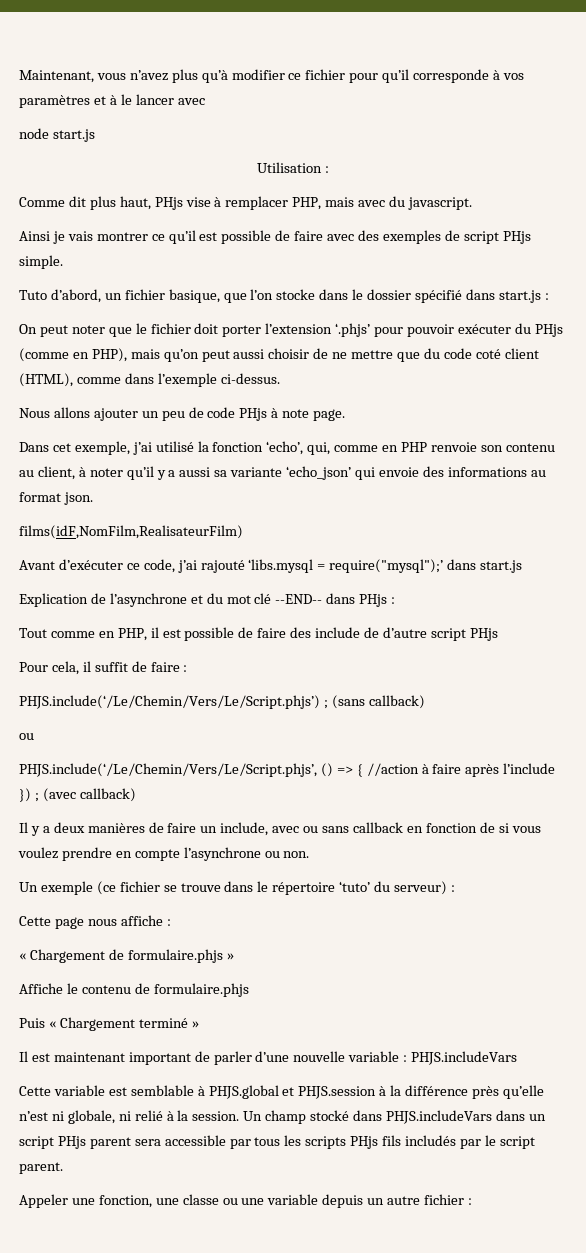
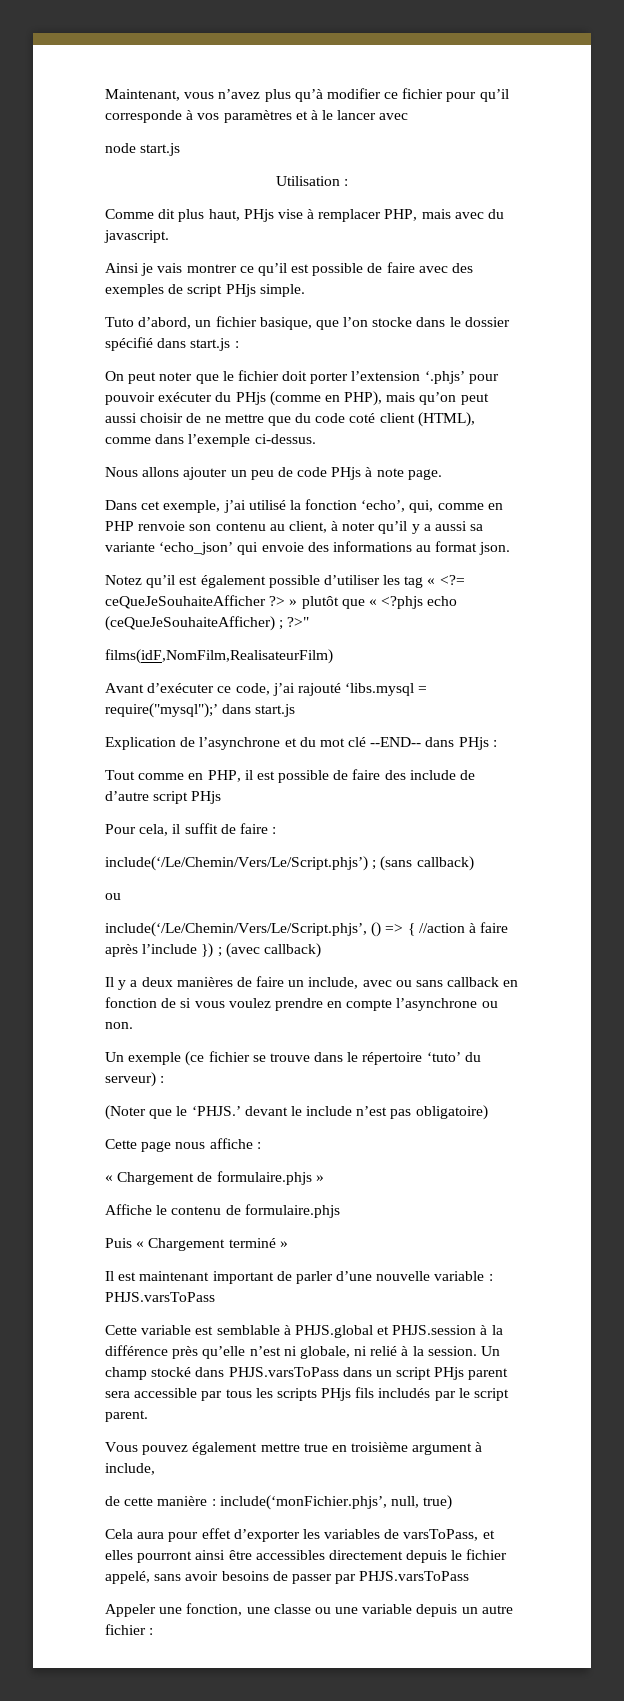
+ Notez qu’il est également possible d’utiliser les tag « <?= ceQueJeSouhaiteAfficher ?> » plutôt que « <?phjs echo (ceQueJeSouhaiteAfficher) ; ?>"
- PHJS.include(‘/Le/Chemin/Vers/Le/Script.phjs’) ; (sans callback)
+ include(‘/Le/Chemin/Vers/Le/Script.phjs’) ; (sans callback)
- PHJS.include(‘/Le/Chemin/Vers/Le/Script.phjs’, () => { //action à faire après l’include }) ; (avec callback)
+ include(‘/Le/Chemin/Vers/Le/Script.phjs’, () => { //action à faire après l’include }) ; (avec callback)
+ (Noter que le ‘PHJS.’ devant le include n’est pas obligatoire)
- Il est maintenant important de parler d’une nouvelle variable : PHJS.includeVars
+ Il est maintenant important de parler d’une nouvelle variable : PHJS.varsToPass
- Un champ stocké dans PHJS.includeVars dans un script PHjs parent sera accessible par tous les scripts PHjs fils includés par le script parent.
+ Un champ stocké dans PHJS.varsToPass dans un script PHjs parent sera accessible par tous les scripts PHjs fils includés par le script parent.
+ Vous pouvez également mettre true en troisième argument à include,
+ de cette manière : include(‘monFichier.phjs’, null, true)
+ Cela aura pour effet d’exporter les variables de varsToPass, et elles pourront ainsi être accessibles directement depuis le fichier appelé, sans avoir besoins de passer par PHJS.varsToPass

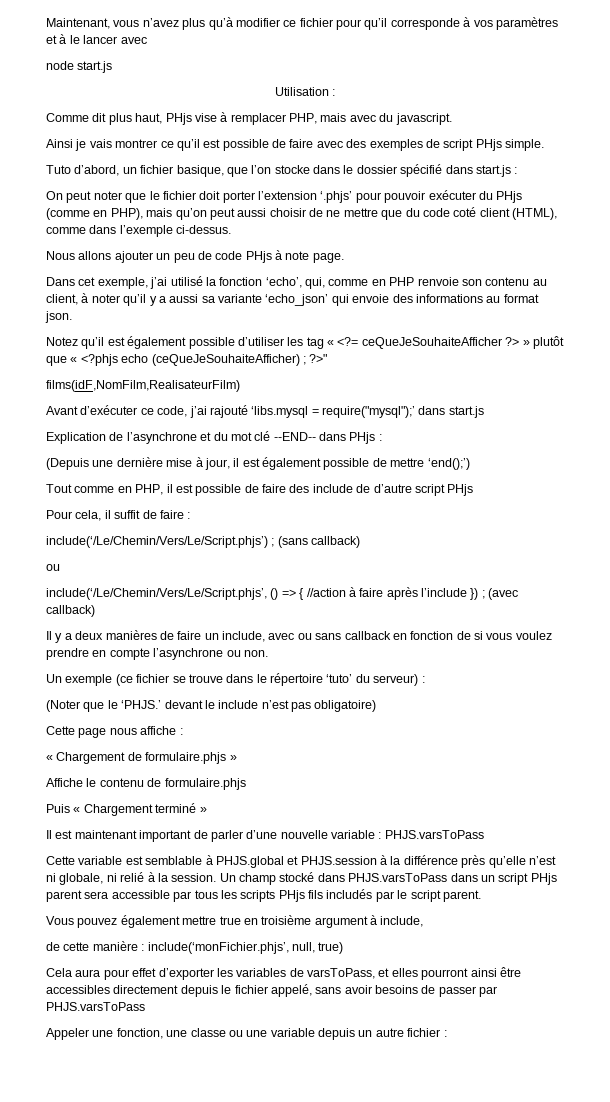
+ (Depuis une dernière mise à jour, il est également possible de mettre ‘end();’)

